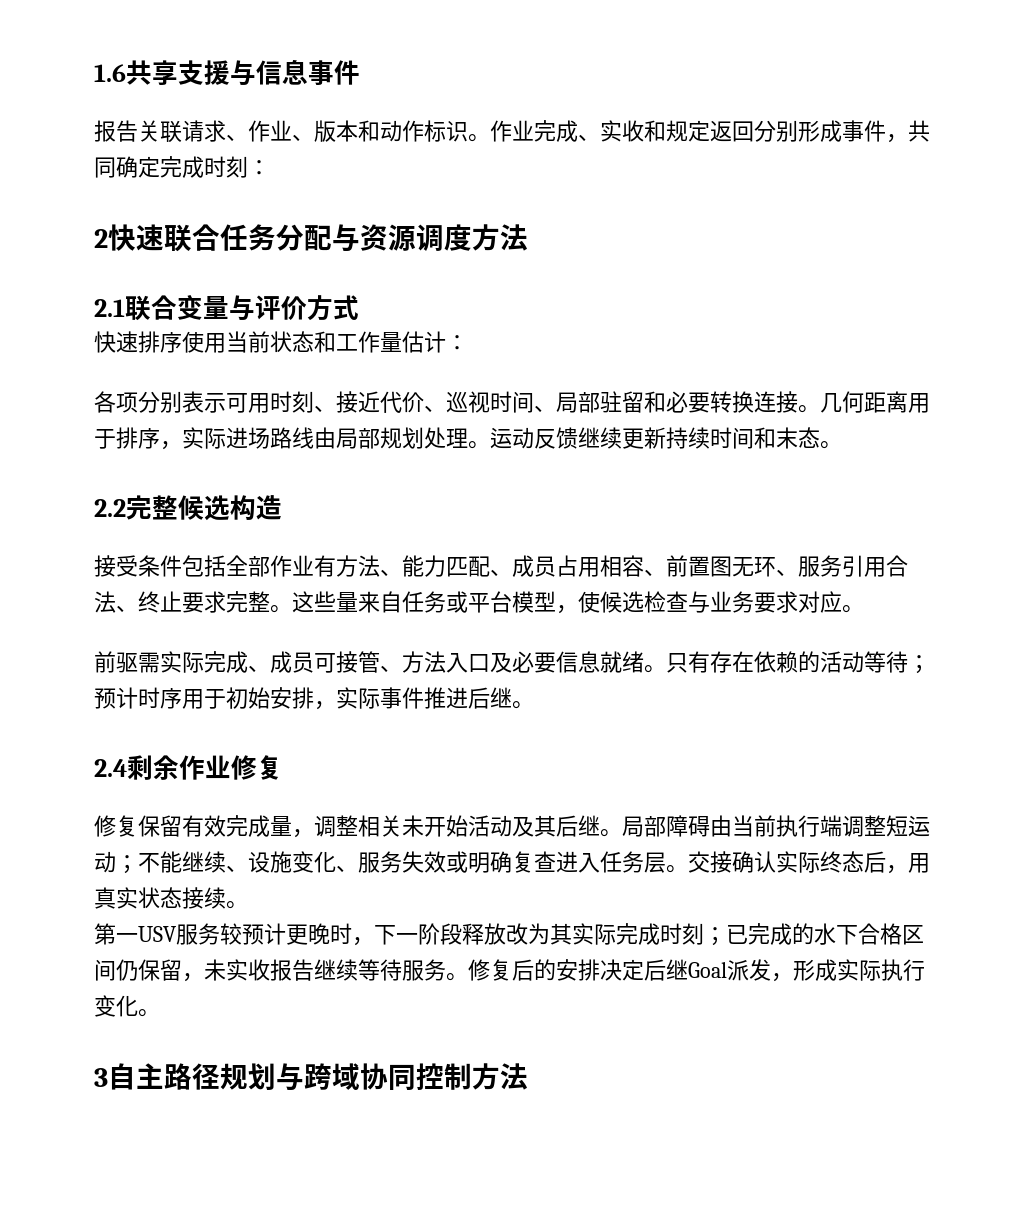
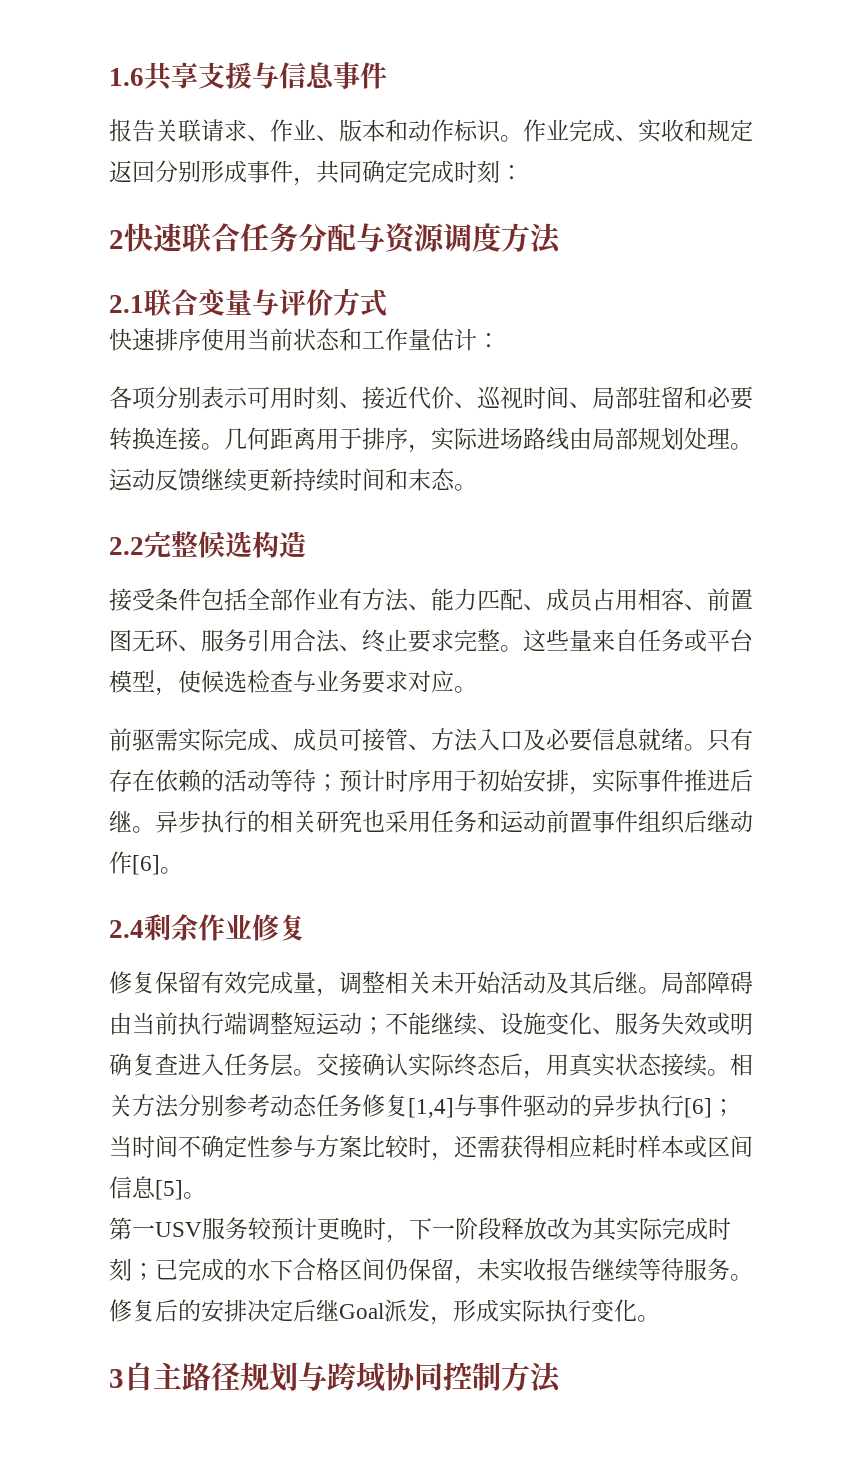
+ 异步执行的相关研究也采用任务和运动前置事件组织后继动作[6]。
+ 相关方法分别参考动态任务修复[1,4]与事件驱动的异步执行[6]；当时间不确定性参与方案比较时，还需获得相应耗时样本或区间信息[5]。

